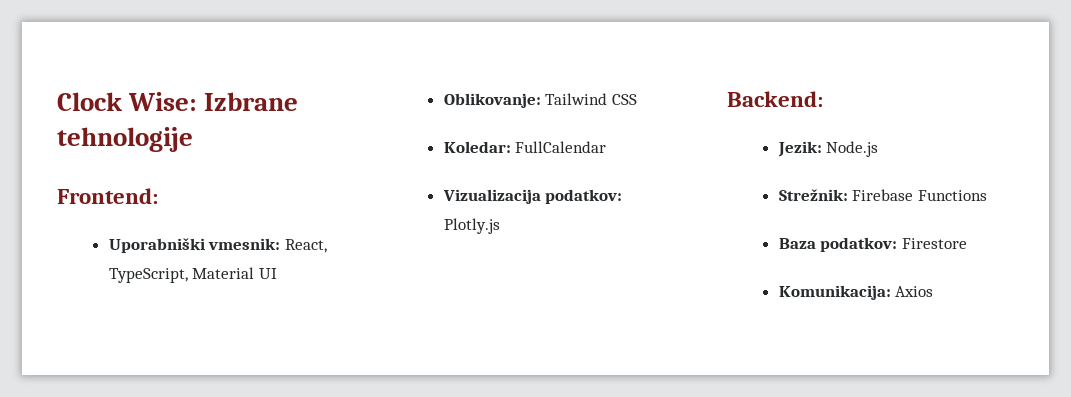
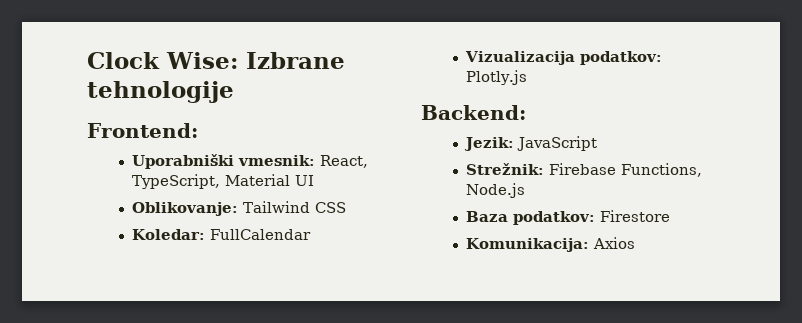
- Jezik: Node.js
+ Jezik: JavaScript
- Strežnik: Firebase Functions
+ Strežnik: Firebase Functions, Node.js

